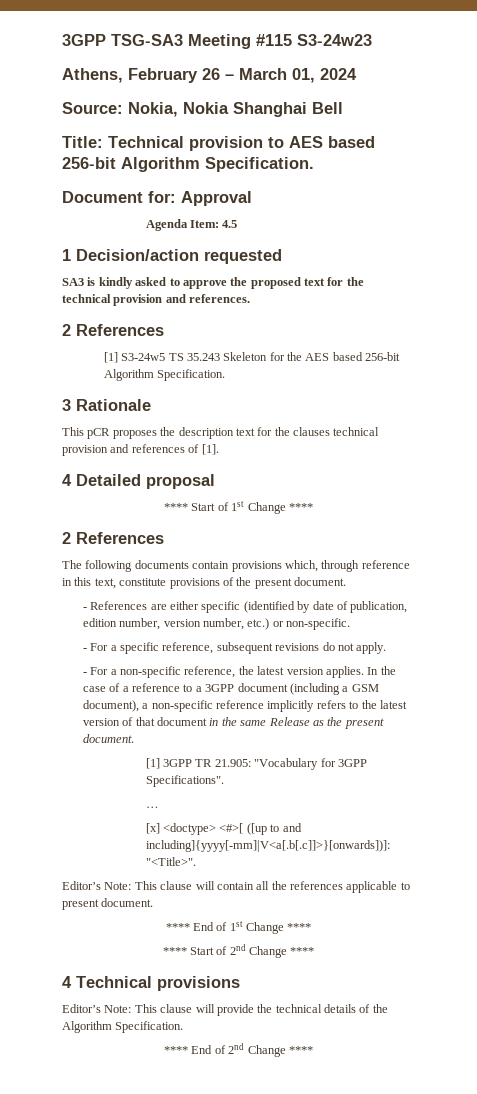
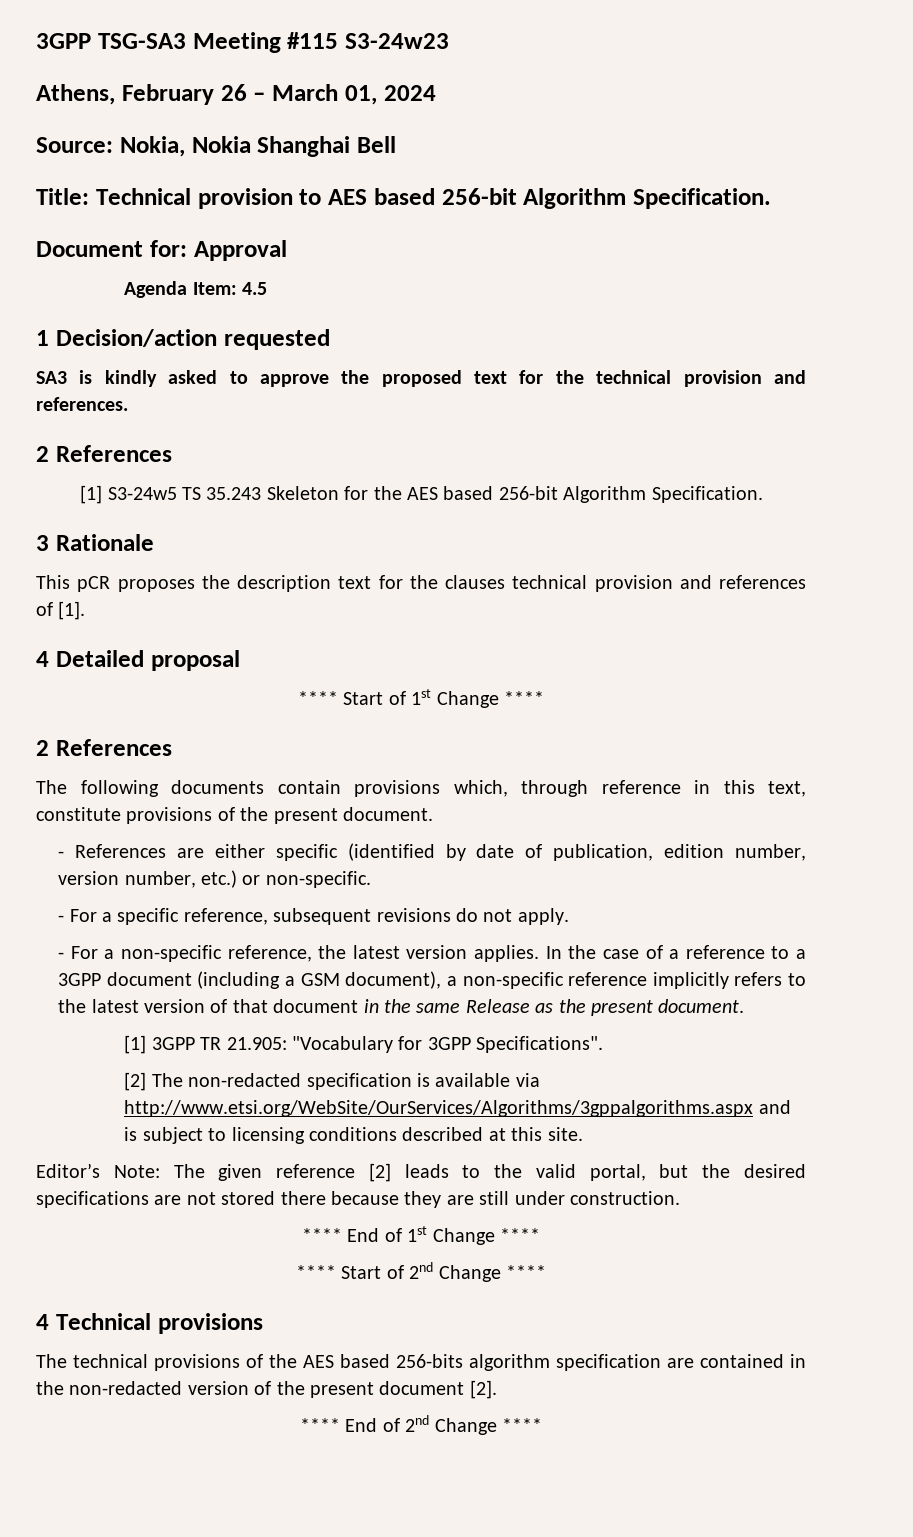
- …
- [x] <doctype> <#>[ ([up to and including]{yyyy[-mm]|V<a[.b[.c]]>}[onwards])]: "<Title>".
- Editor’s Note: This clause will contain all the references applicable to present document.
+ [2] The non-redacted specification is available via http://www.etsi.org/WebSite/OurServices/Algorithms/3gppalgorithms.aspx and is subject to licensing conditions described at this site.
+ Editor’s Note: The given reference [2] leads to the valid portal, but the desired specifications are not stored there because they are still under construction.
- Editor’s Note: This clause will provide the technical details of the Algorithm Specification.
+ The technical provisions of the AES based 256-bits algorithm specification are contained in the non-redacted version of the present document [2].

